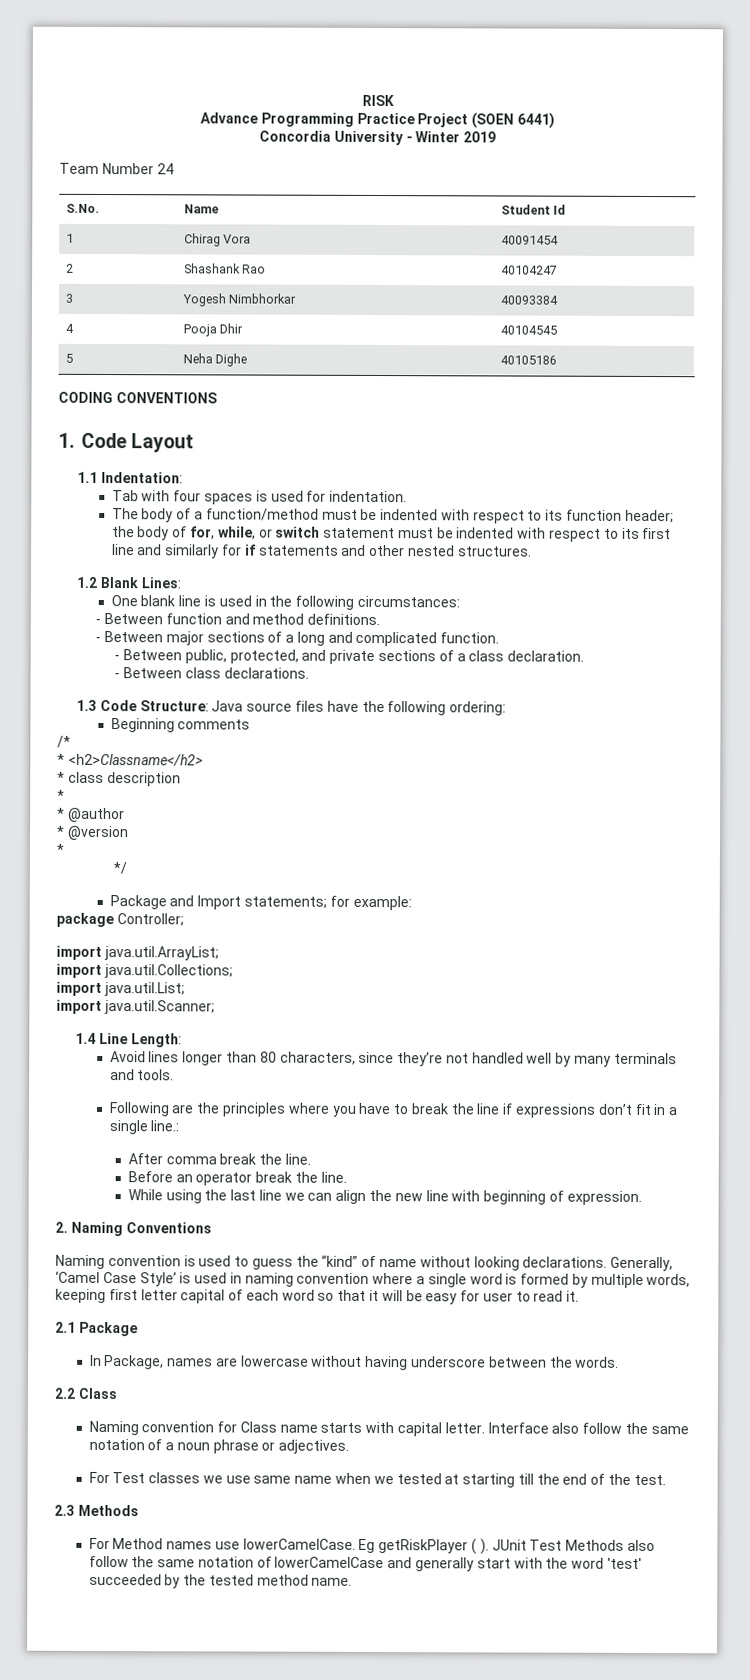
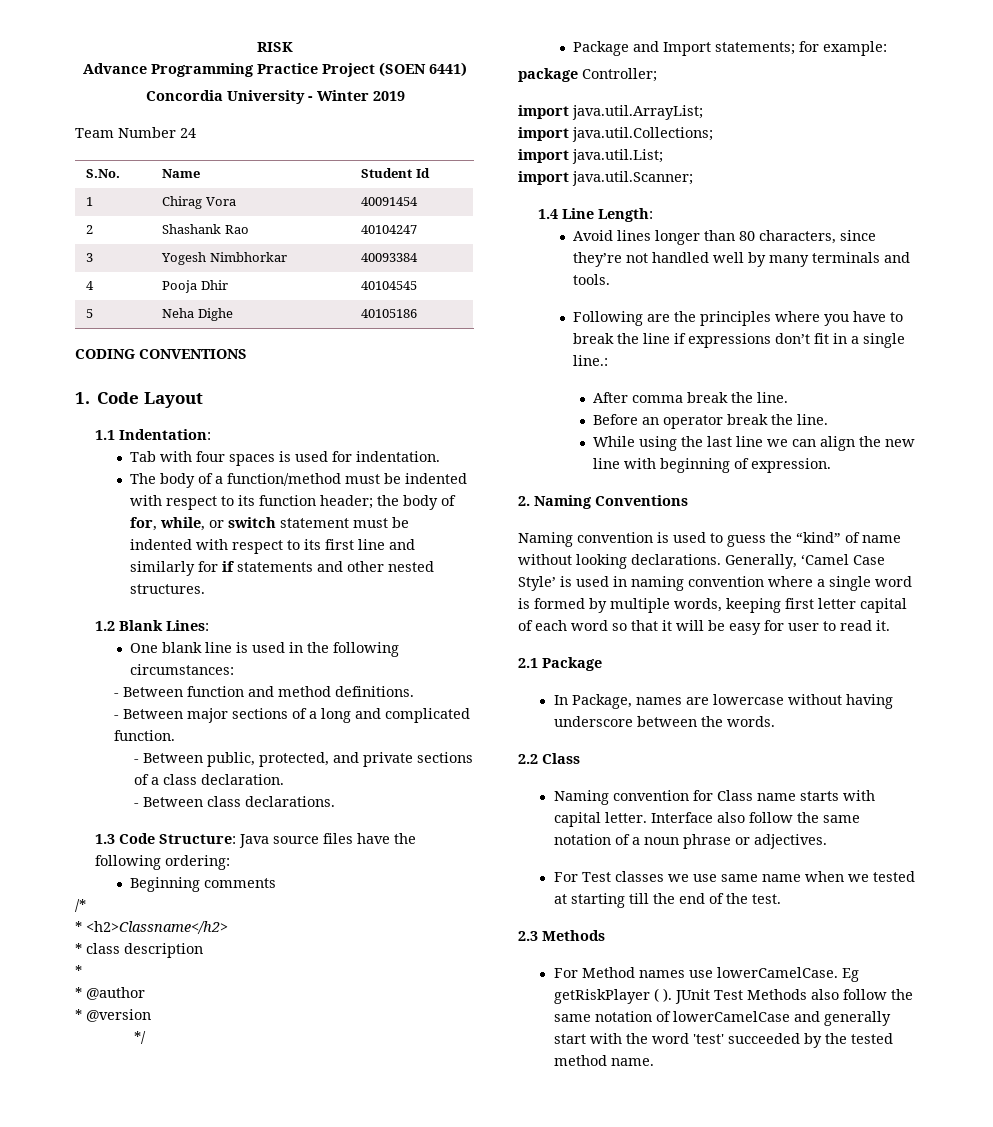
  * @version
- *

